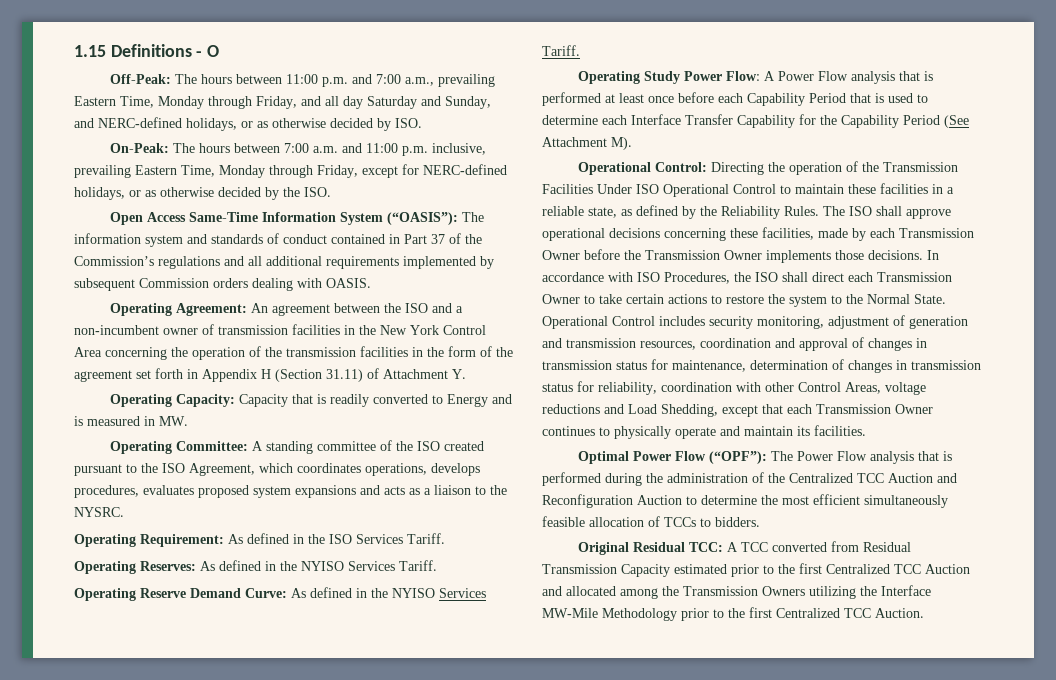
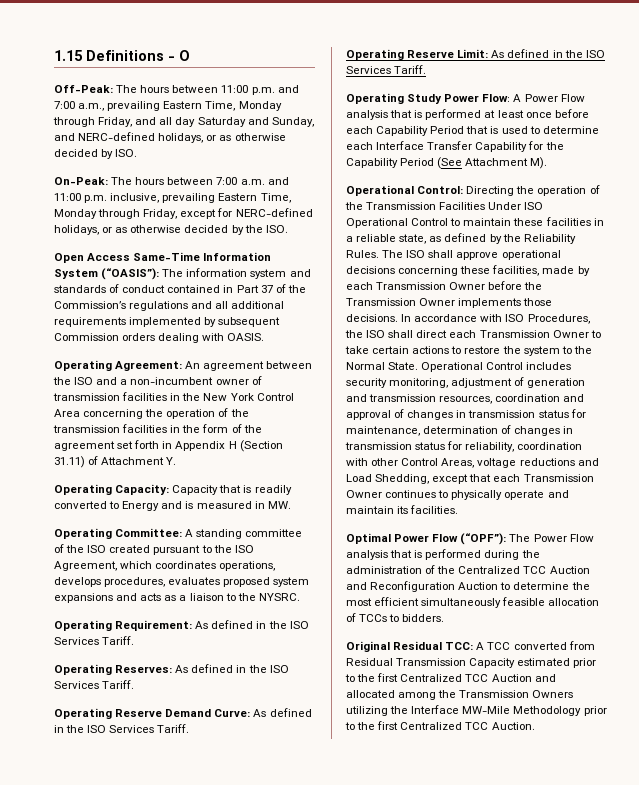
- Operating Reserves: As defined in the NYISO Services Tariff.
+ Operating Reserves: As defined in the ISO Services Tariff.
- Operating Reserve Demand Curve: As defined in the NYISO Services Tariff.
+ Operating Reserve Demand Curve: As defined in the ISO Services Tariff.
+ Operating Reserve Limit: As defined in the ISO Services Tariff.

